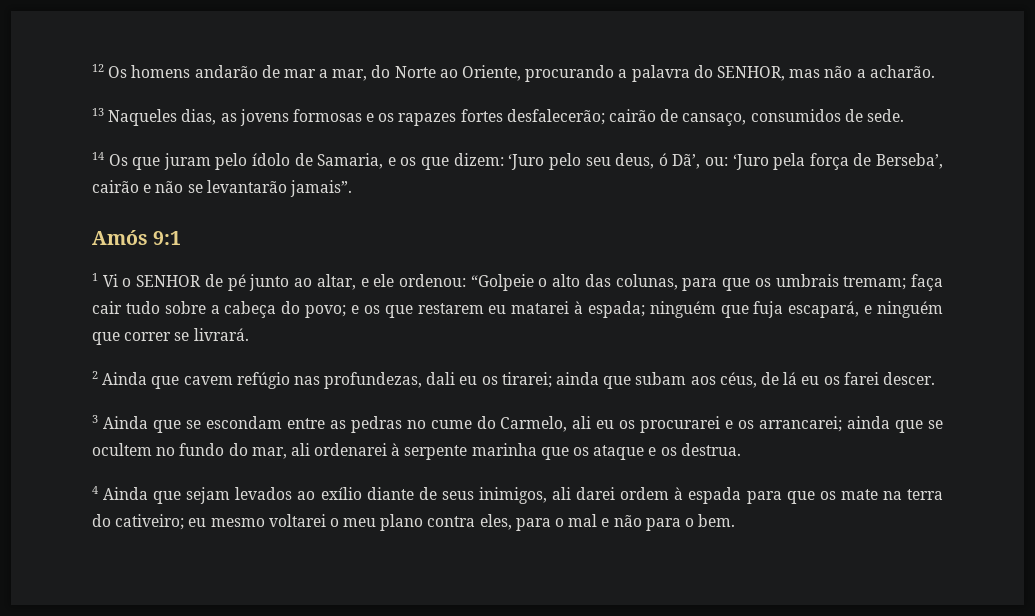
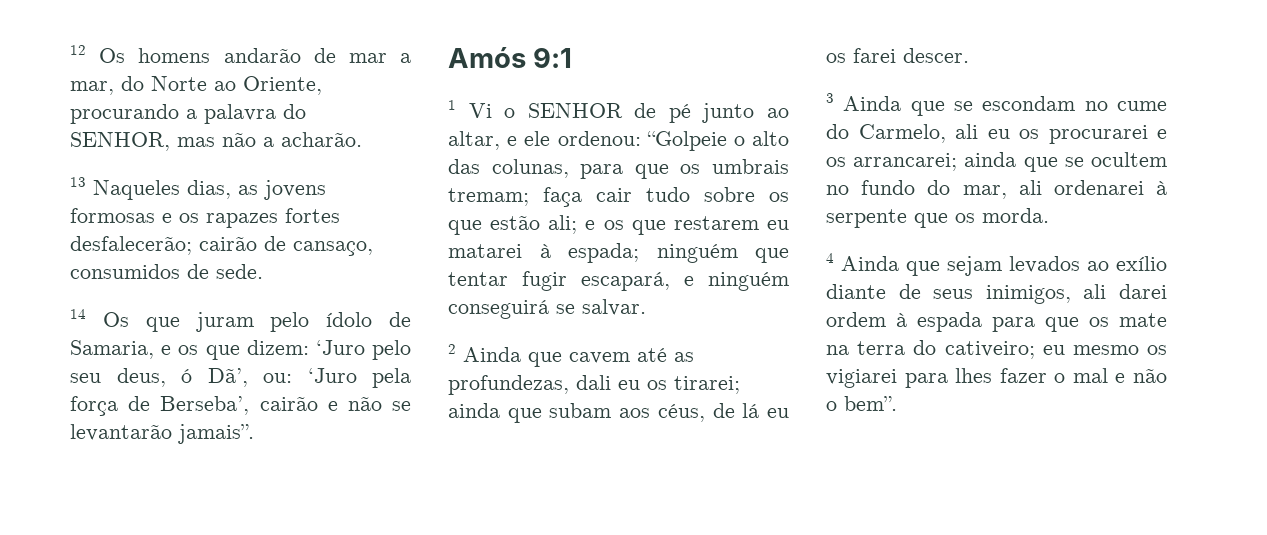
- 1 Vi o SENHOR de pé junto ao altar, e ele ordenou: “Golpeie o alto das colunas, para que os umbrais tremam; faça cair tudo sobre a cabeça do povo; e os que restarem eu matarei à espada; ninguém que fuja escapará, e ninguém que correr se livrará.
+ 1 Vi o SENHOR de pé junto ao altar, e ele ordenou: “Golpeie o alto das colunas, para que os umbrais tremam; faça cair tudo sobre os que estão ali; e os que restarem eu matarei à espada; ninguém que tentar fugir escapará, e ninguém conseguirá se salvar.
- 2 Ainda que cavem refúgio nas profundezas, dali eu os tirarei; ainda que subam aos céus, de lá eu os farei descer.
+ 2 Ainda que cavem até as profundezas, dali eu os tirarei; ainda que subam aos céus, de lá eu os farei descer.
- 3 Ainda que se escondam entre as pedras no cume do Carmelo, ali eu os procurarei e os arrancarei; ainda que se ocultem no fundo do mar, ali ordenarei à serpente marinha que os ataque e os destrua.
+ 3 Ainda que se escondam no cume do Carmelo, ali eu os procurarei e os arrancarei; ainda que se ocultem no fundo do mar, ali ordenarei à serpente que os morda.
- 4 Ainda que sejam levados ao exílio diante de seus inimigos, ali darei ordem à espada para que os mate na terra do cativeiro; eu mesmo voltarei o meu plano contra eles, para o mal e não para o bem.
+ 4 Ainda que sejam levados ao exílio diante de seus inimigos, ali darei ordem à espada para que os mate na terra do cativeiro; eu mesmo os vigiarei para lhes fazer o mal e não o bem”.

